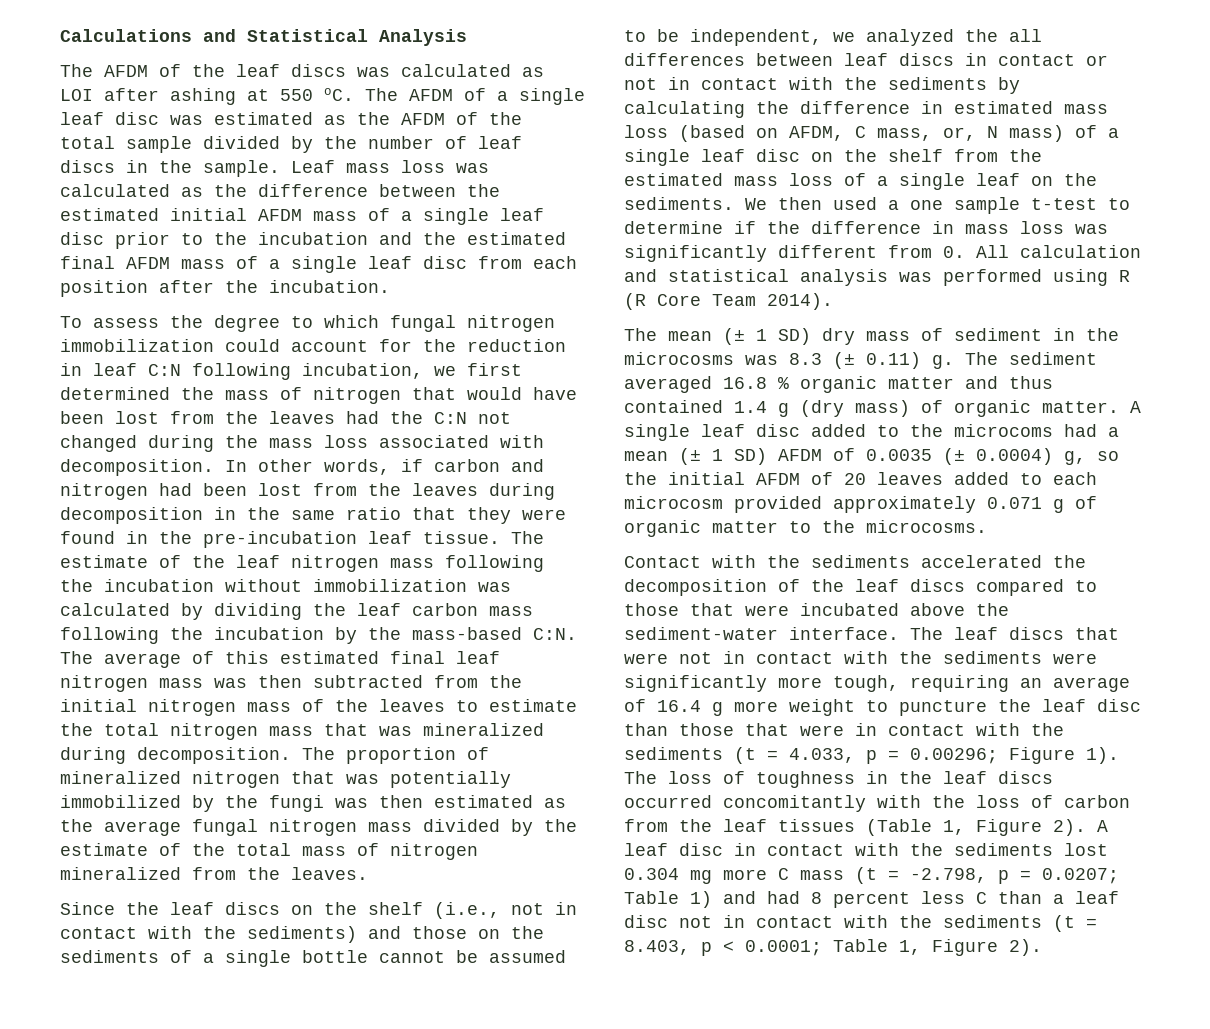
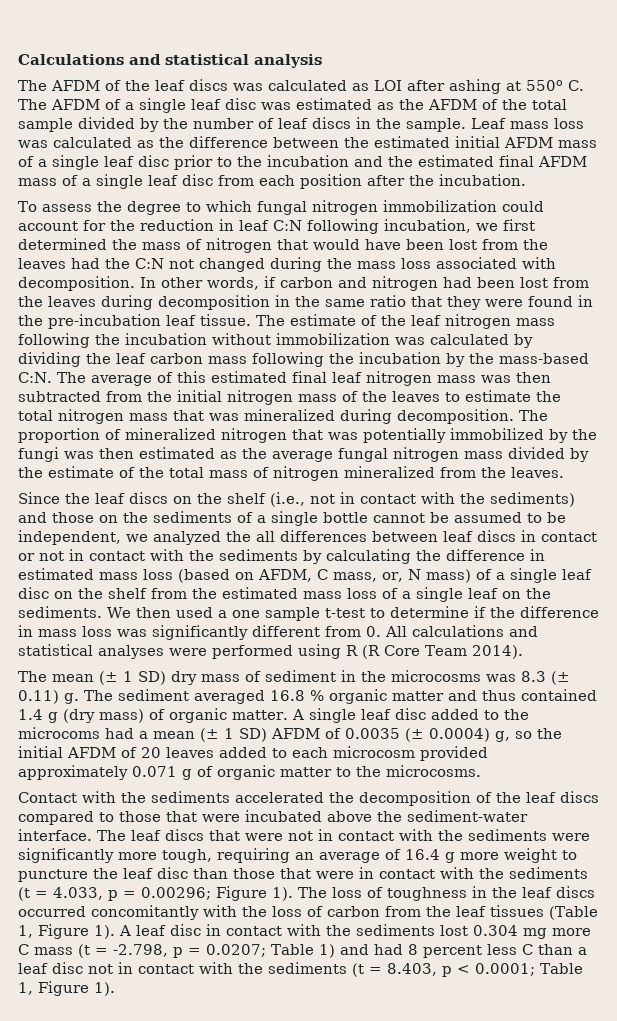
- Calculations and Statistical Analysis
+ Calculations and statistical analysis
- The AFDM of the leaf discs was calculated as LOI after ashing at 550 oC. The AFDM of a single leaf disc was estimated as the AFDM of the total sample divided by the number of leaf discs in the sample.
+ The AFDM of the leaf discs was calculated as LOI after ashing at 550o C. The AFDM of a single leaf disc was estimated as the AFDM of the total sample divided by the number of leaf discs in the sample.
- We then used a one sample t-test to determine if the difference in mass loss was significantly different from 0. All calculation and statistical analysis was performed using R (R Core Team 2014).
+ We then used a one sample t-test to determine if the difference in mass loss was significantly different from 0. All calculations and statistical analyses were performed using R (R Core Team 2014).
- The loss of toughness in the leaf discs occurred concomitantly with the loss of carbon from the leaf tissues (Table 1, Figure 2).
+ The loss of toughness in the leaf discs occurred concomitantly with the loss of carbon from the leaf tissues (Table 1, Figure 1).
- A leaf disc in contact with the sediments lost 0.304 mg more C mass (t = -2.798, p = 0.0207; Table 1) and had 8 percent less C than a leaf disc not in contact with the sediments (t = 8.403, p < 0.0001; Table 1, Figure 2).
+ A leaf disc in contact with the sediments lost 0.304 mg more C mass (t = -2.798, p = 0.0207; Table 1) and had 8 percent less C than a leaf disc not in contact with the sediments (t = 8.403, p < 0.0001; Table 1, Figure 1).

